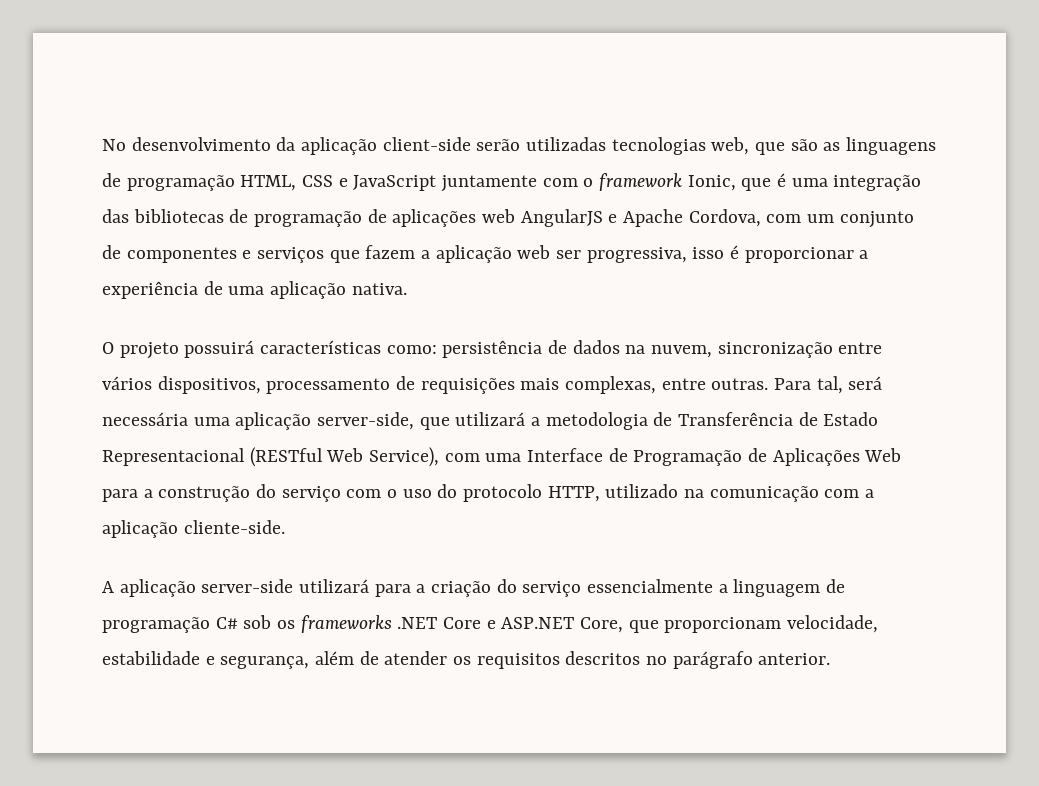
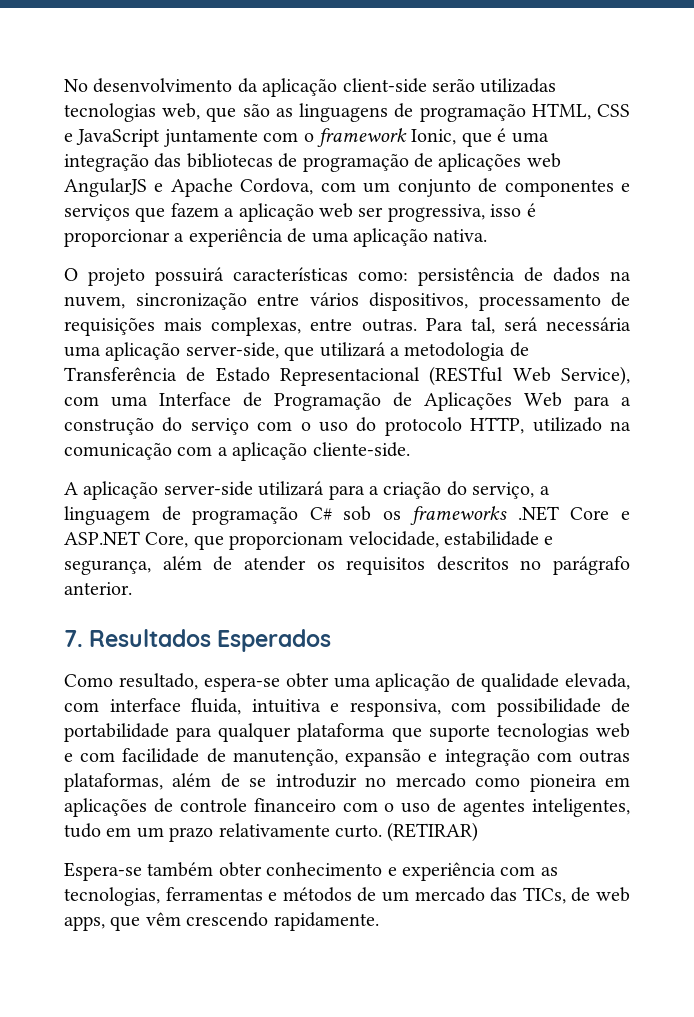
- A aplicação server-side utilizará para a criação do serviço essencialmente a linguagem de programação C# sob os frameworks .NET Core e ASP.NET Core, que proporcionam velocidade, estabilidade e segurança, além de atender os requisitos descritos no parágrafo anterior.
+ A aplicação server-side utilizará para a criação do serviço, a linguagem de programação C# sob os frameworks .NET Core e ASP.NET Core, que proporcionam velocidade, estabilidade e segurança, além de atender os requisitos descritos no parágrafo anterior.
+ 7. Resultados Esperados
+ Como resultado, espera-se obter uma aplicação de qualidade elevada, com interface fluida, intuitiva e responsiva, com possibilidade de portabilidade para qualquer plataforma que suporte tecnologias web e com facilidade de manutenção, expansão e integração com outras plataformas, além de se introduzir no mercado como pioneira em aplicações de controle financeiro com o uso de agentes inteligentes, tudo em um prazo relativamente curto. (RETIRAR)
+ Espera-se também obter conhecimento e experiência com as tecnologias, ferramentas e métodos de um mercado das TICs, de web apps, que vêm crescendo rapidamente.

